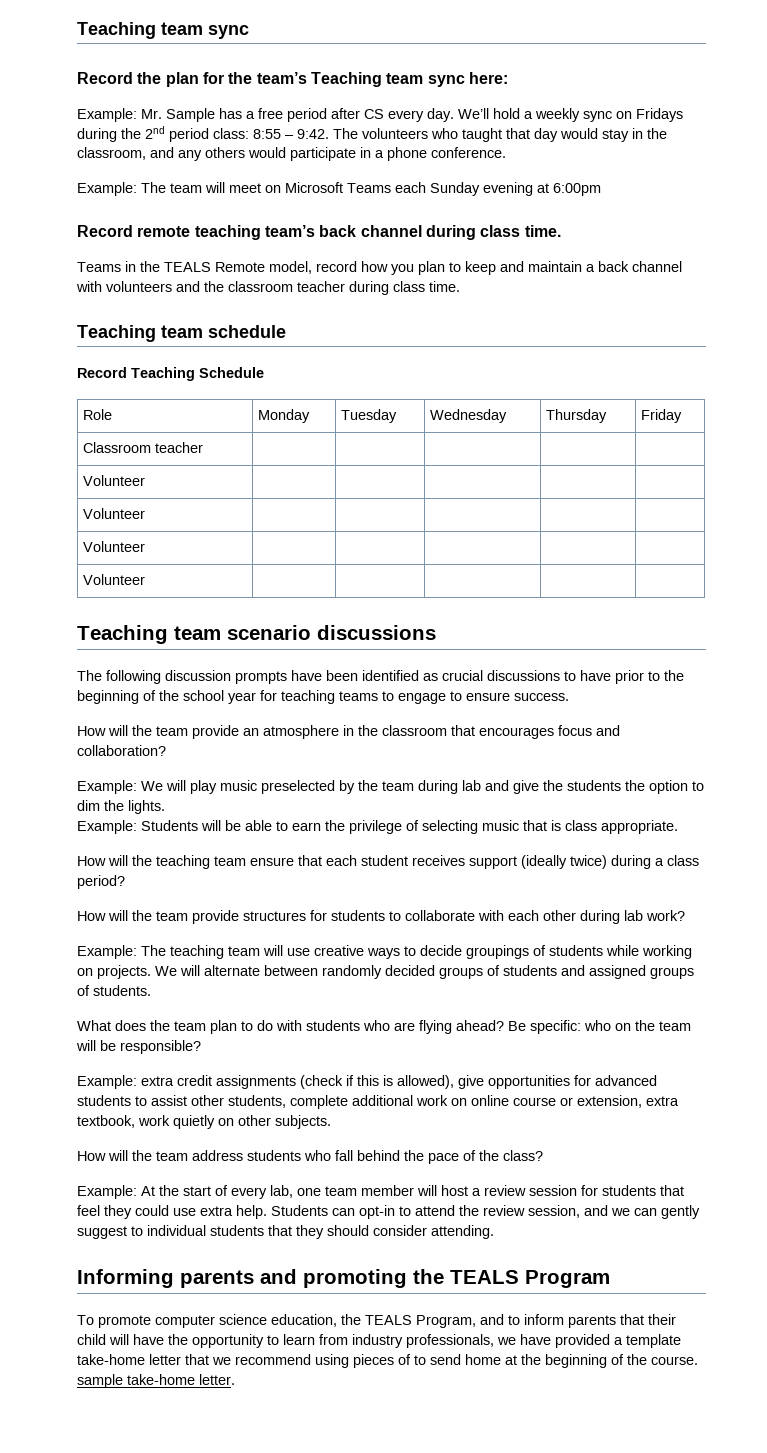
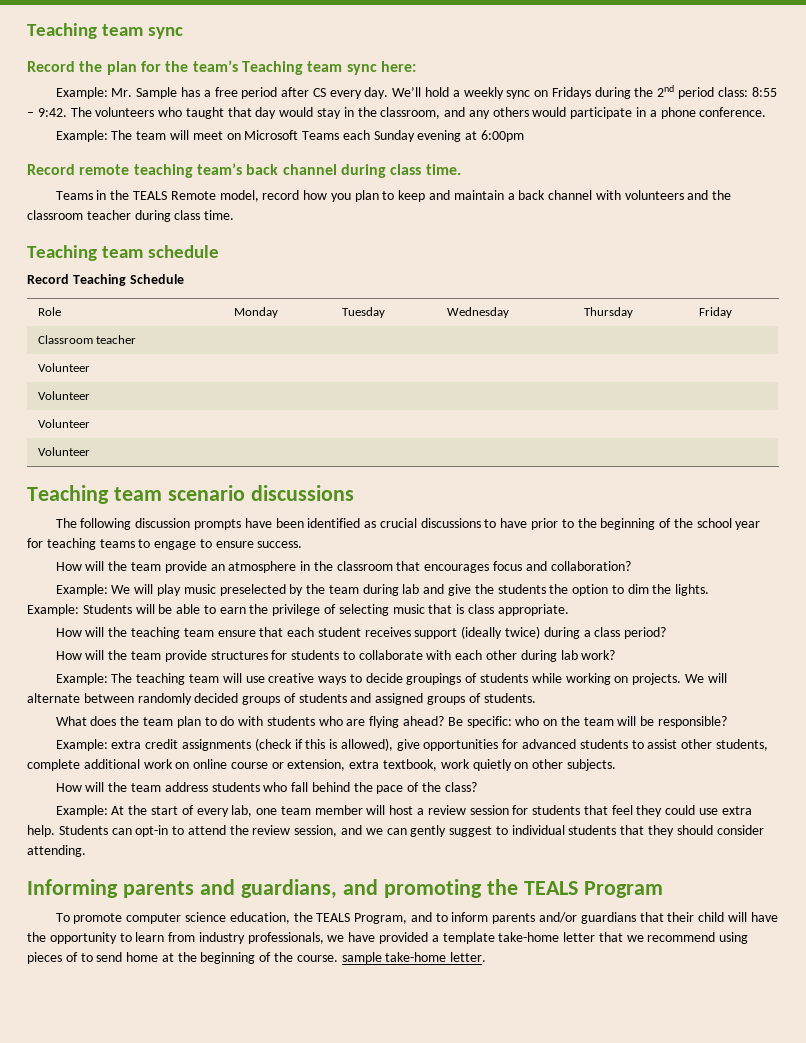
- Informing parents and promoting the TEALS Program
+ Informing parents and guardians, and promoting the TEALS Program
- To promote computer science education, the TEALS Program, and to inform parents that their child will have the opportunity to learn from industry professionals, we have provided a template take-home letter that we recommend using pieces of to send home at the beginning of the course. sample take-home letter.
+ To promote computer science education, the TEALS Program, and to inform parents and/or guardians that their child will have the opportunity to learn from industry professionals, we have provided a template take-home letter that we recommend using pieces of to send home at the beginning of the course. sample take-home letter.

